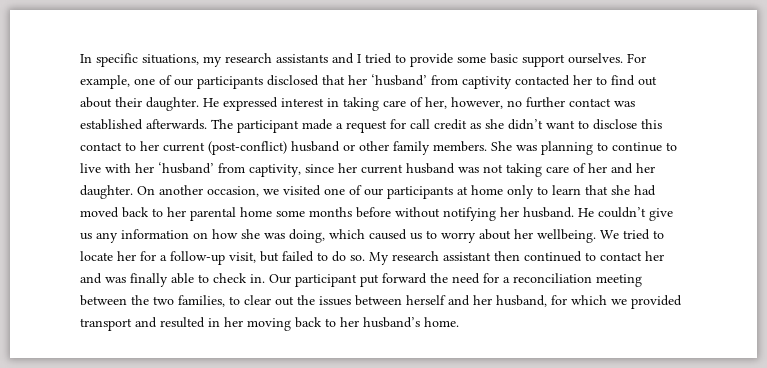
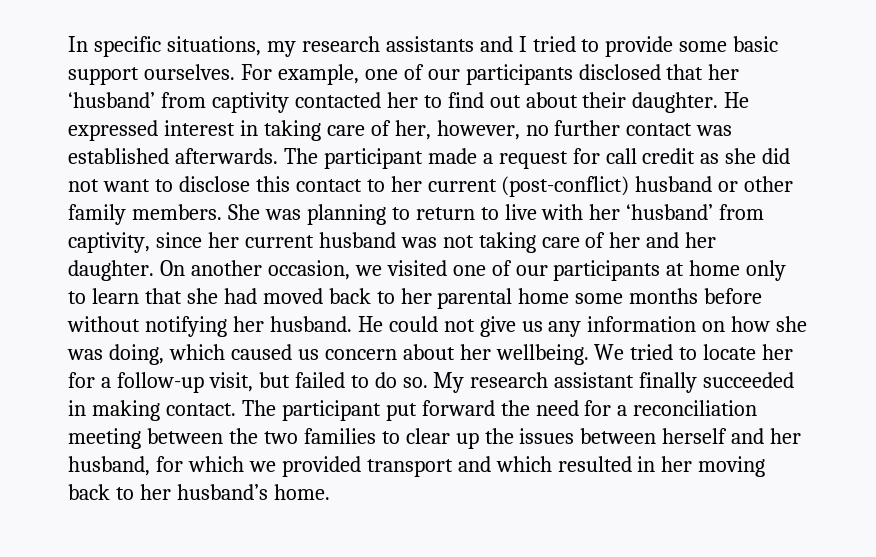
- The participant made a request for call credit as she didn’t want to disclose this contact to her current (post-conflict) husband or other family members.
+ The participant made a request for call credit as she did not want to disclose this contact to her current (post-conflict) husband or other family members.
- She was planning to continue to live with her ‘husband’ from captivity, since her current husband was not taking care of her and her daughter.
+ She was planning to return to live with her ‘husband’ from captivity, since her current husband was not taking care of her and her daughter.
- He couldn’t give us any information on how she was doing, which caused us to worry about her wellbeing.
+ He could not give us any information on how she was doing, which caused us concern about her wellbeing.
- My research assistant then continued to contact her and was finally able to check in. Our participant put forward the need for a reconciliation meeting between the two families, to clear out the issues between herself and her husband, for which we provided transport and resulted in her moving back to her husband’s home.
+ My research assistant finally succeeded in making contact. The participant put forward the need for a reconciliation meeting between the two families to clear up the issues between herself and her husband, for which we provided transport and which resulted in her moving back to her husband’s home.

